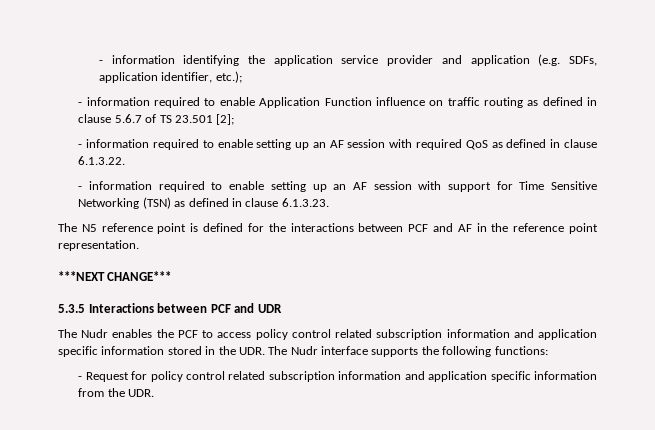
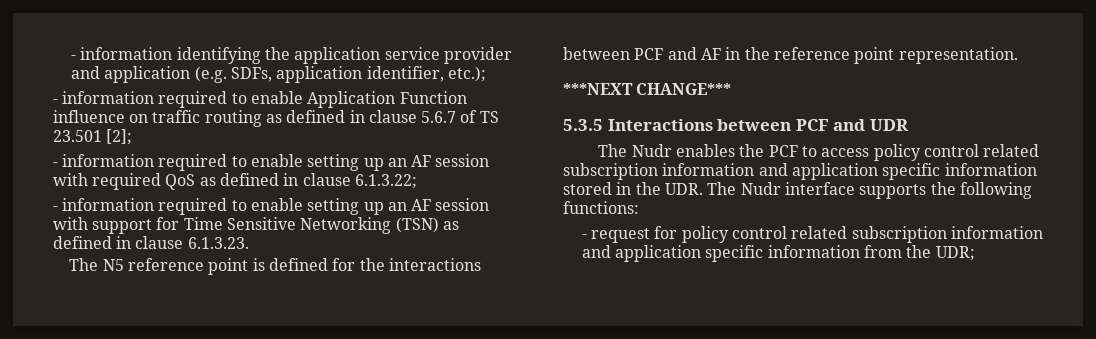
- - information required to enable setting up an AF session with required QoS as defined in clause 6.1.3.22.
+ - information required to enable setting up an AF session with required QoS as defined in clause 6.1.3.22;
- - Request for policy control related subscription information and application specific information from the UDR.
+ - request for policy control related subscription information and application specific information from the UDR;

